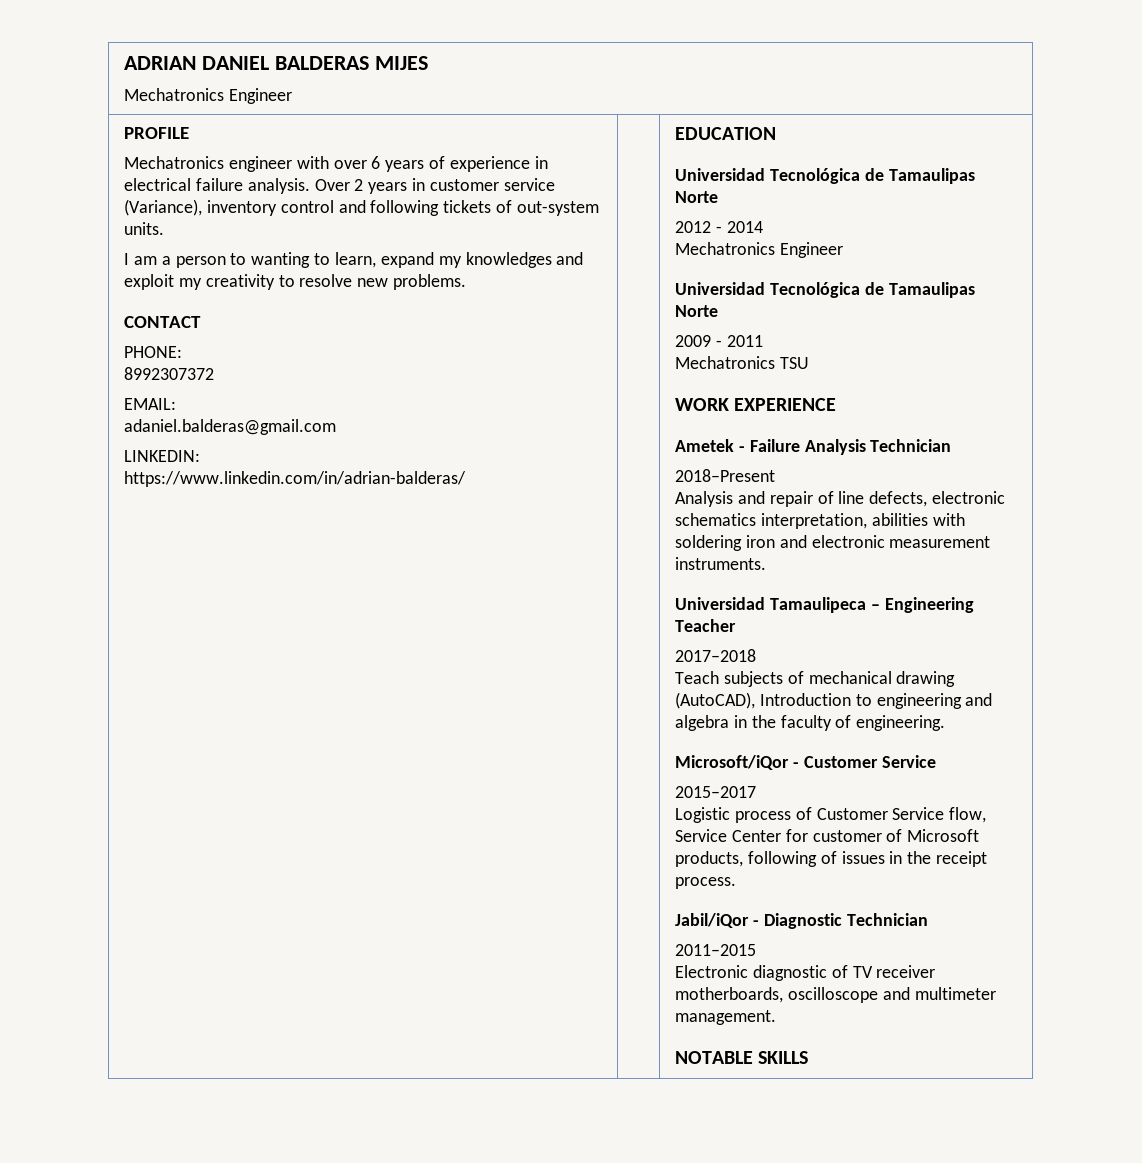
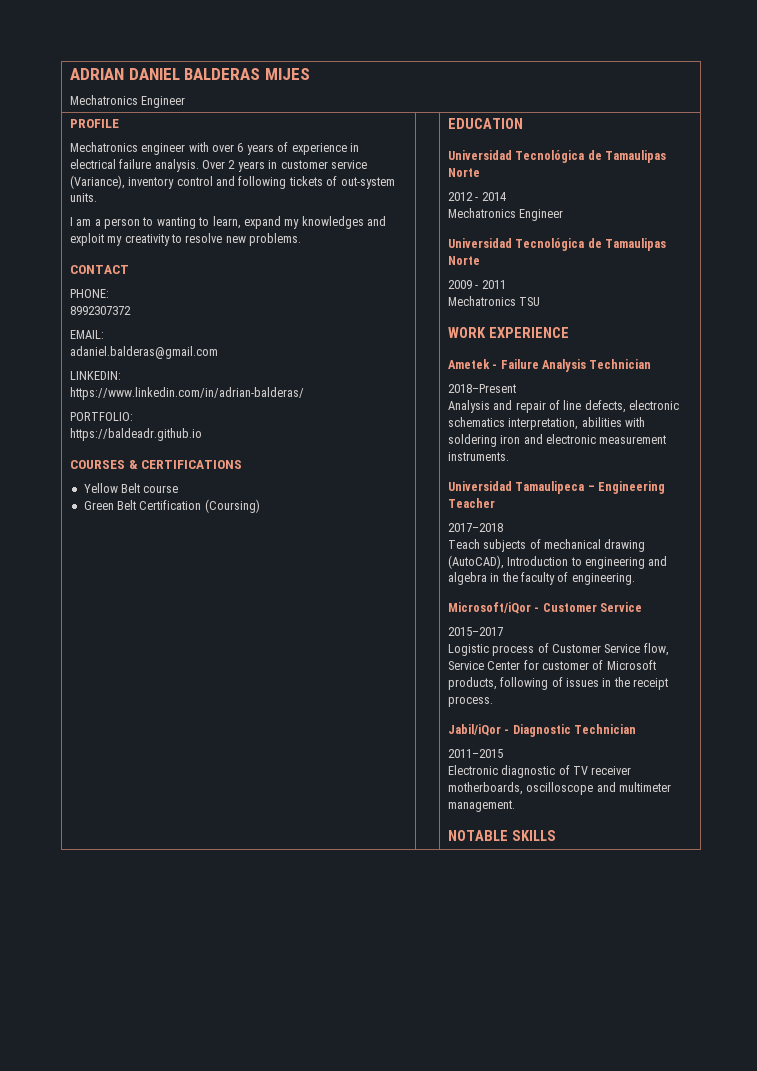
+ PORTFOLIO:
+ https://baldeadr.github.io
+ COURSES & CERTIFICATIONS
+ Yellow Belt course
+ Green Belt Certification (Coursing)

